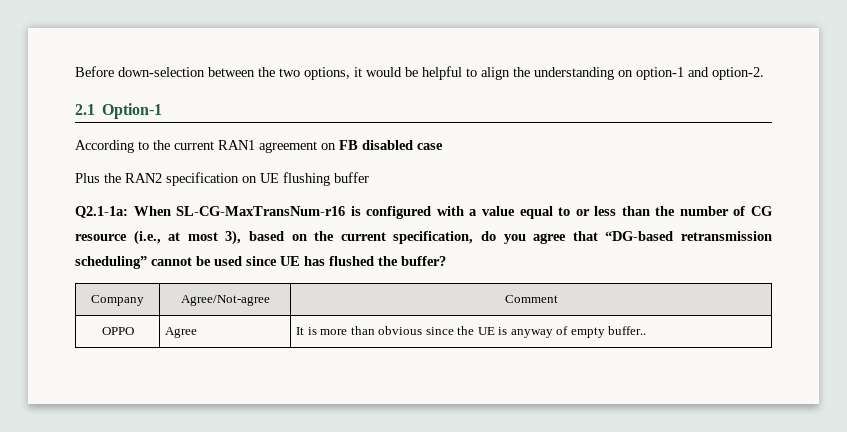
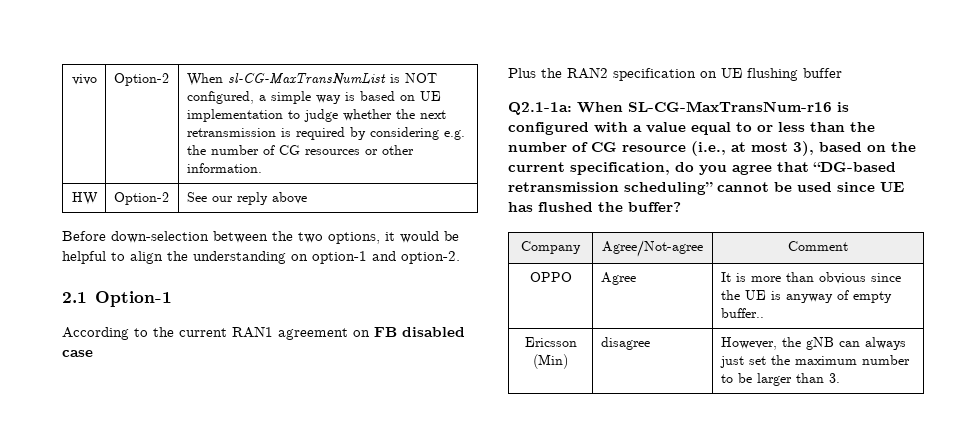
+ vivo | Option-2 | When sl-CG-MaxTransNumList is NOT configured, a simple way is based on UE implementation to judge whether the next retransmission is required by considering e.g. the number of CG resources or other information.
+ HW | Option-2 | See our reply above
+ Ericsson (Min) | disagree | However, the gNB can always just set the maximum number to be larger than 3.

